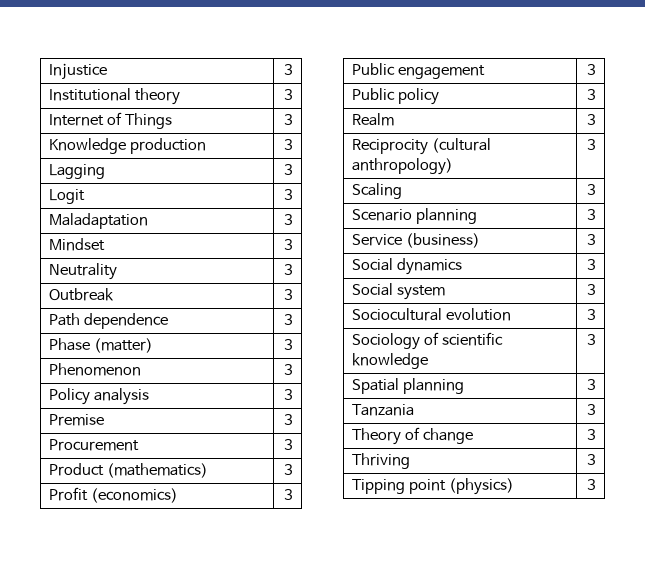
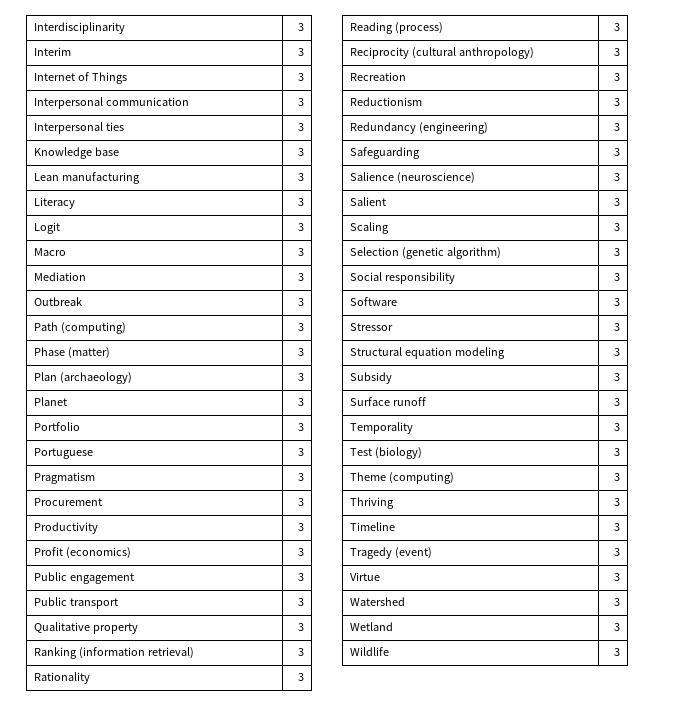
- Injustice | 3
- Institutional theory | 3
+ Interdisciplinarity | 3
+ Interim | 3
- Knowledge production | 3
- Lagging | 3
+ Interpersonal communication | 3
+ Interpersonal ties | 3
+ Knowledge base | 3
+ Lean manufacturing | 3
+ Literacy | 3
- Maladaptation | 3
- Mindset | 3
- Neutrality | 3
+ Macro | 3
+ Mediation | 3
- Path dependence | 3
+ Path (computing) | 3
- Phenomenon | 3
- Policy analysis | 3
- Premise | 3
+ Plan (archaeology) | 3
+ Planet | 3
+ Portfolio | 3
+ Portuguese | 3
+ Pragmatism | 3
- Product (mathematics) | 3
+ Productivity | 3
- Public policy | 3
- Realm | 3
+ Public transport | 3
+ Qualitative property | 3
+ Ranking (information retrieval) | 3
+ Rationality | 3
+ Reading (process) | 3
+ Recreation | 3
+ Reductionism | 3
+ Redundancy (engineering) | 3
+ Safeguarding | 3
+ Salience (neuroscience) | 3
+ Salient | 3
  Scaling | 3
- Scenario planning | 3
- Service (business) | 3
- Social dynamics | 3
- Social system | 3
- Sociocultural evolution | 3
- Sociology of scientific knowledge | 3
- Spatial planning | 3
- Tanzania | 3
- Theory of change | 3
+ Selection (genetic algorithm) | 3
+ Social responsibility | 3
+ Software | 3
+ Stressor | 3
+ Structural equation modeling | 3
+ Subsidy | 3
+ Surface runoff | 3
+ Temporality | 3
+ Test (biology) | 3
+ Theme (computing) | 3
  Thriving | 3
- Tipping point (physics) | 3
+ Timeline | 3
+ Tragedy (event) | 3
+ Virtue | 3
+ Watershed | 3
+ Wetland | 3
+ Wildlife | 3

